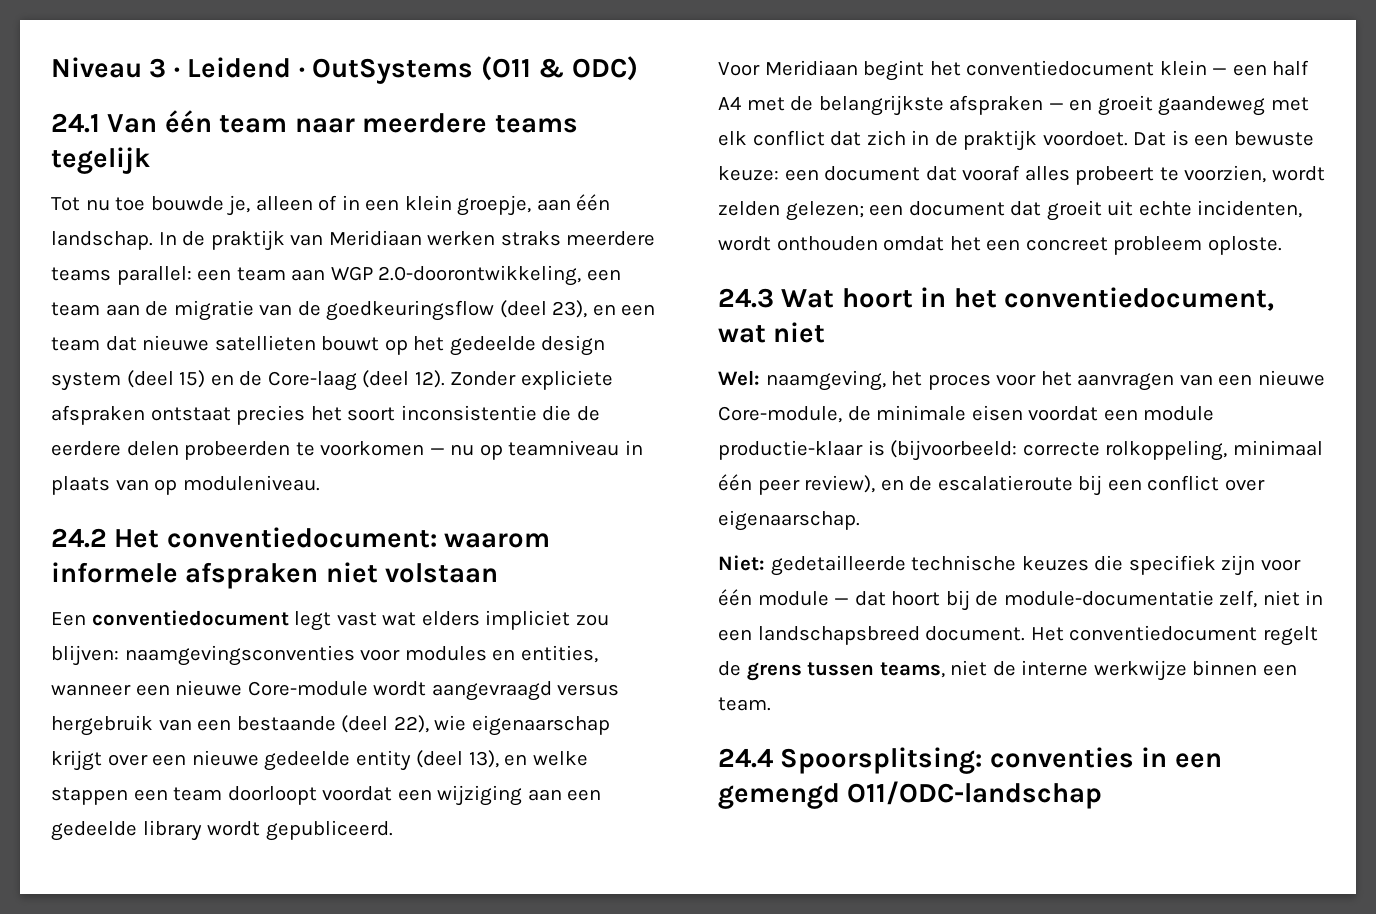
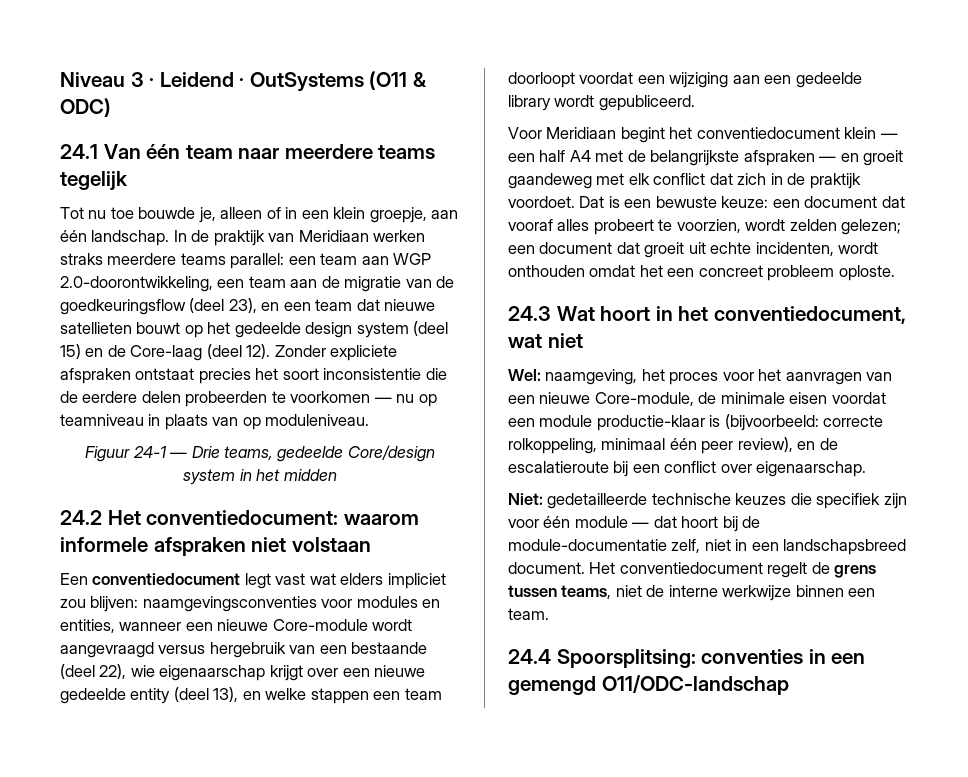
+ Figuur 24-1 — Drie teams, gedeelde Core/design system in het midden

